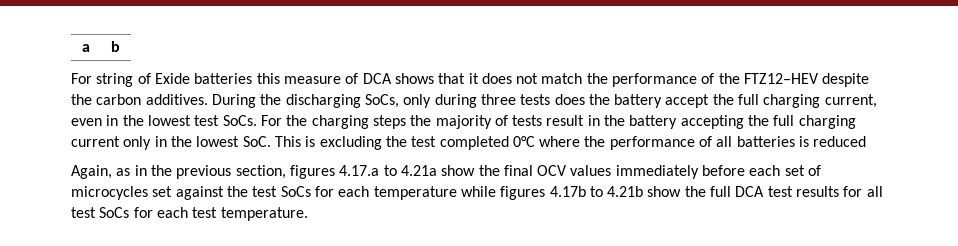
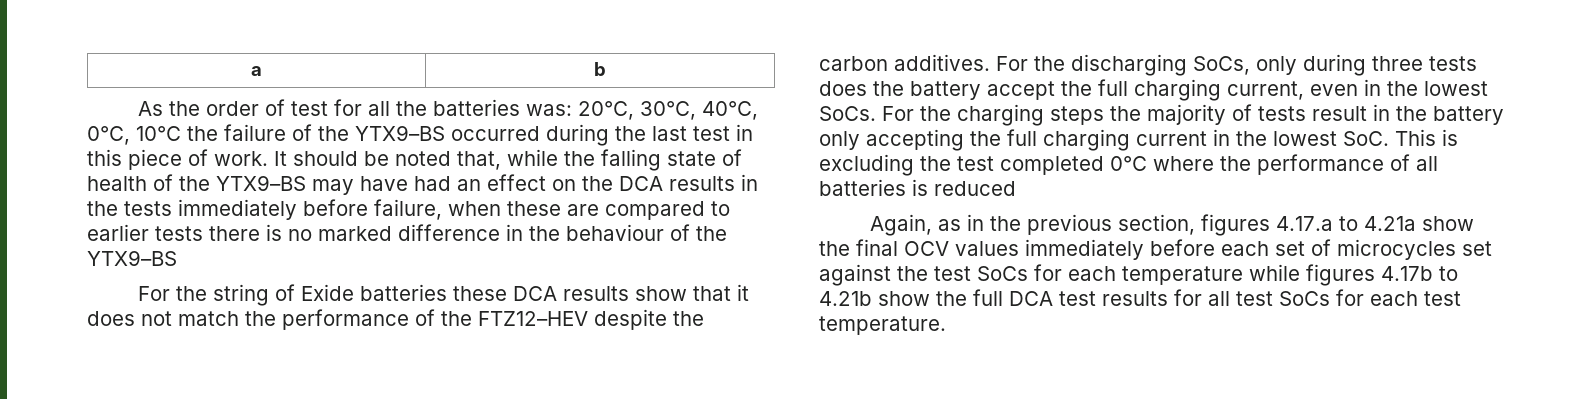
- For string of Exide batteries this measure of DCA shows that it does not match the performance of the FTZ12–HEV despite the carbon additives.
+ As the order of test for all the batteries was: 20°C, 30°C, 40°C, 0°C, 10°C the failure of the YTX9–BS occurred during the last test in this piece of work. It should be noted that, while the falling state of health of the YTX9–BS may have had an effect on the DCA results in the tests immediately before failure, when these are compared to earlier tests there is no marked difference in the behaviour of the YTX9–BS
+ For the string of Exide batteries these DCA results show that it does not match the performance of the FTZ12–HEV despite the carbon additives.
- During the discharging SoCs, only during three tests does the battery accept the full charging current, even in the lowest test SoCs.
+ For the discharging SoCs, only during three tests does the battery accept the full charging current, even in the lowest SoCs.
- For the charging steps the majority of tests result in the battery accepting the full charging current only in the lowest SoC. This is excluding the test completed 0°C where the performance of all batteries is reduced
+ For the charging steps the majority of tests result in the battery only accepting the full charging current in the lowest SoC. This is excluding the test completed 0°C where the performance of all batteries is reduced

